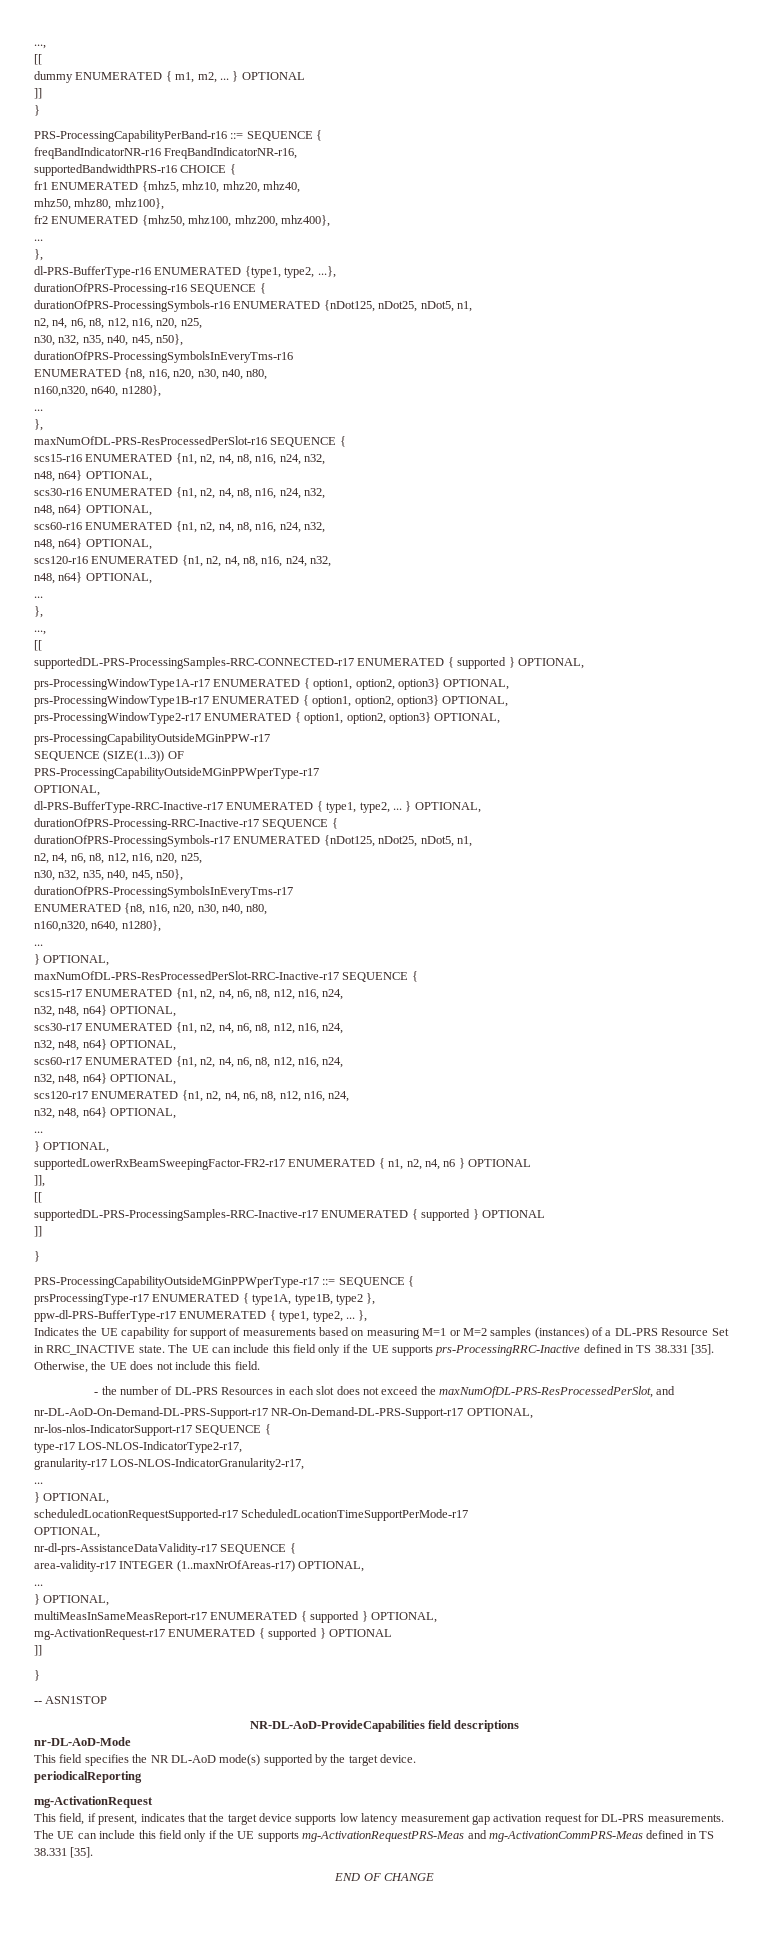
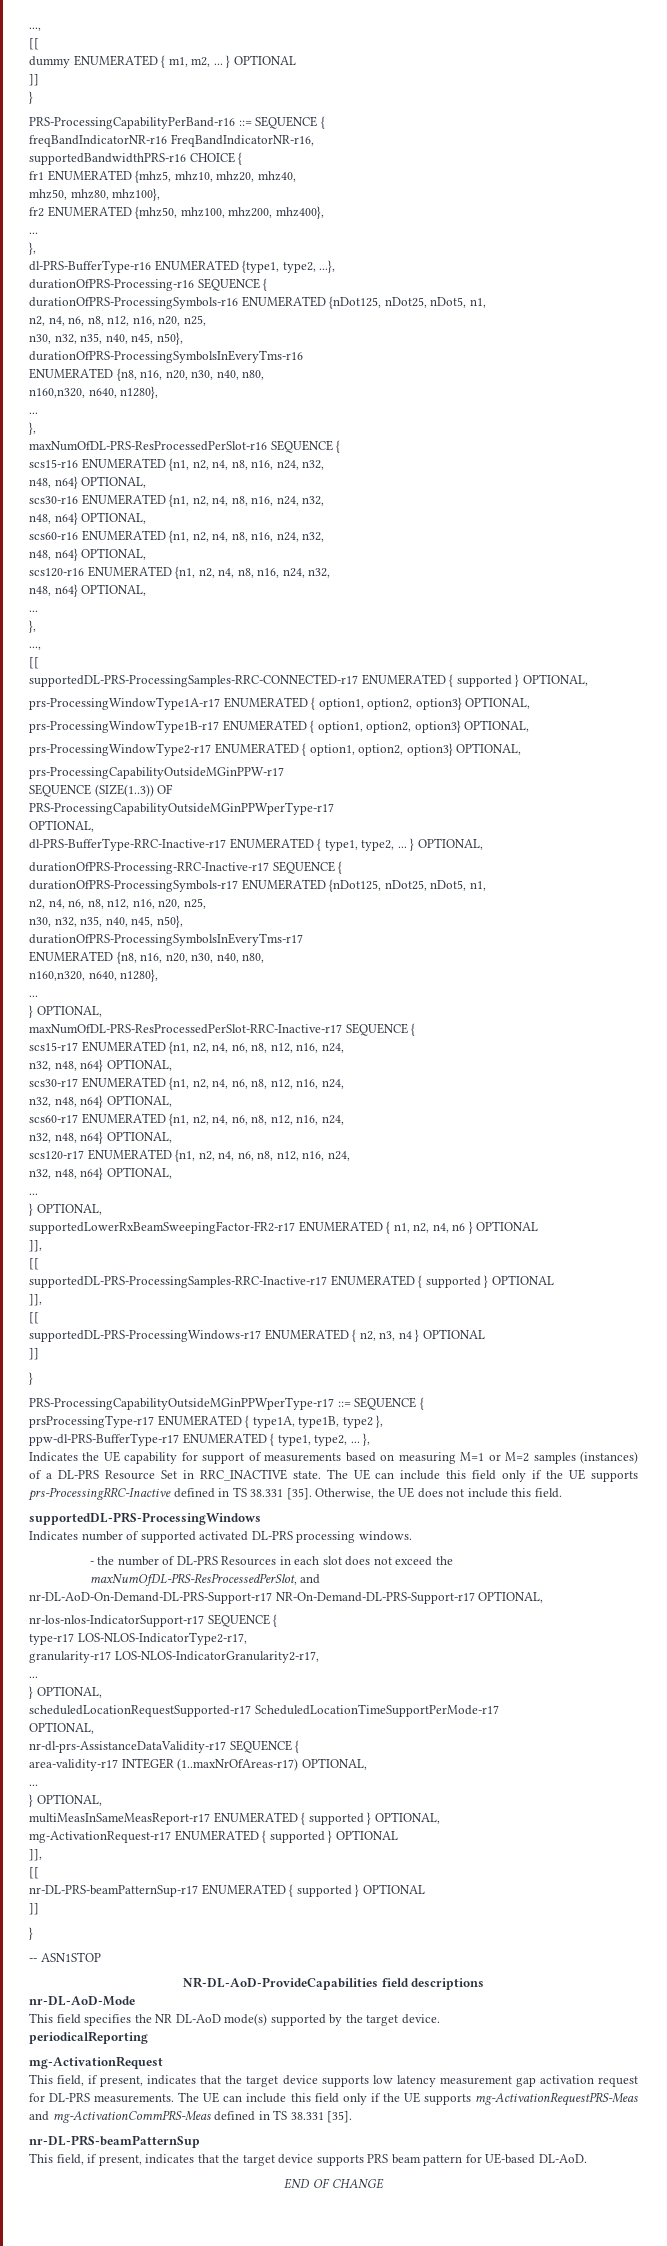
  supportedDL-PRS-ProcessingSamples-RRC-Inactive-r17 ENUMERATED { supported } OPTIONAL
+ ]],
+ [[
+ supportedDL-PRS-ProcessingWindows-r17 ENUMERATED { n2, n3, n4 } OPTIONAL
+ supportedDL-PRS-ProcessingWindows
+ Indicates number of supported activated DL-PRS processing windows.
  mg-ActivationRequest-r17 ENUMERATED { supported } OPTIONAL
+ ]],
+ [[
+ nr-DL-PRS-beamPatternSup-r17 ENUMERATED { supported } OPTIONAL
+ nr-DL-PRS-beamPatternSup
+ This field, if present, indicates that the target device supports PRS beam pattern for UE-based DL-AoD.

